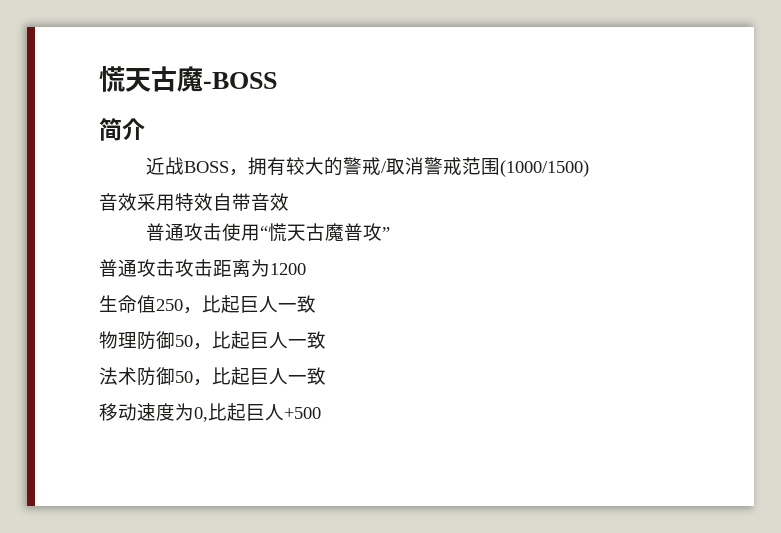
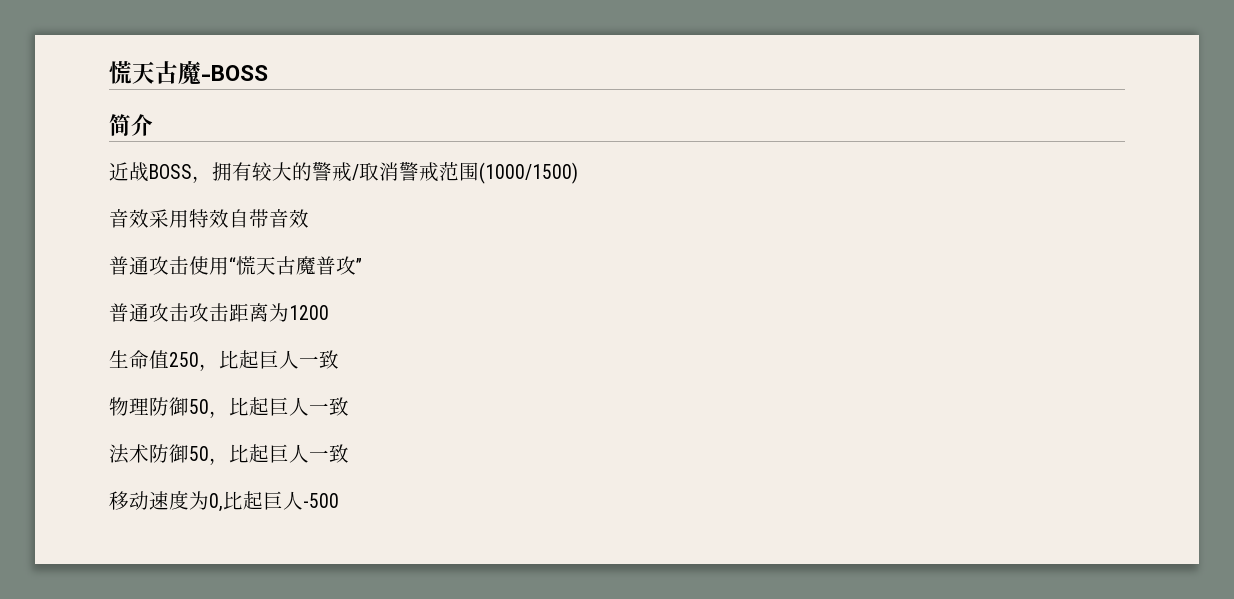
- 移动速度为0,比起巨人+500
+ 移动速度为0,比起巨人-500

